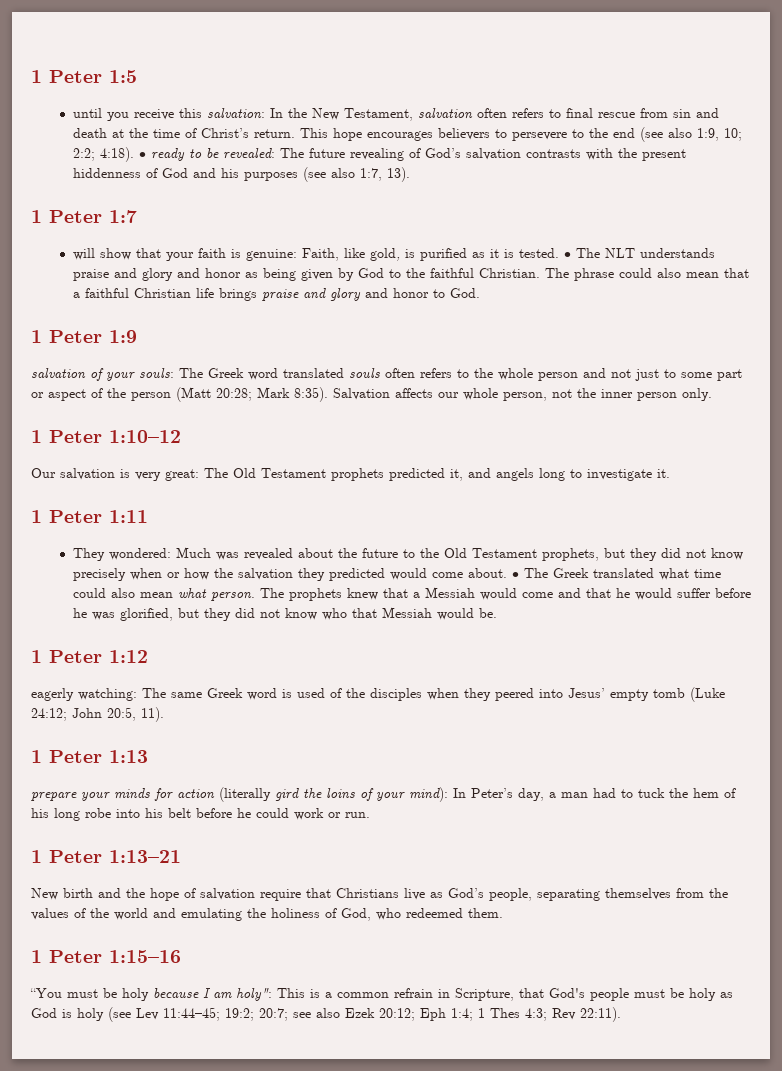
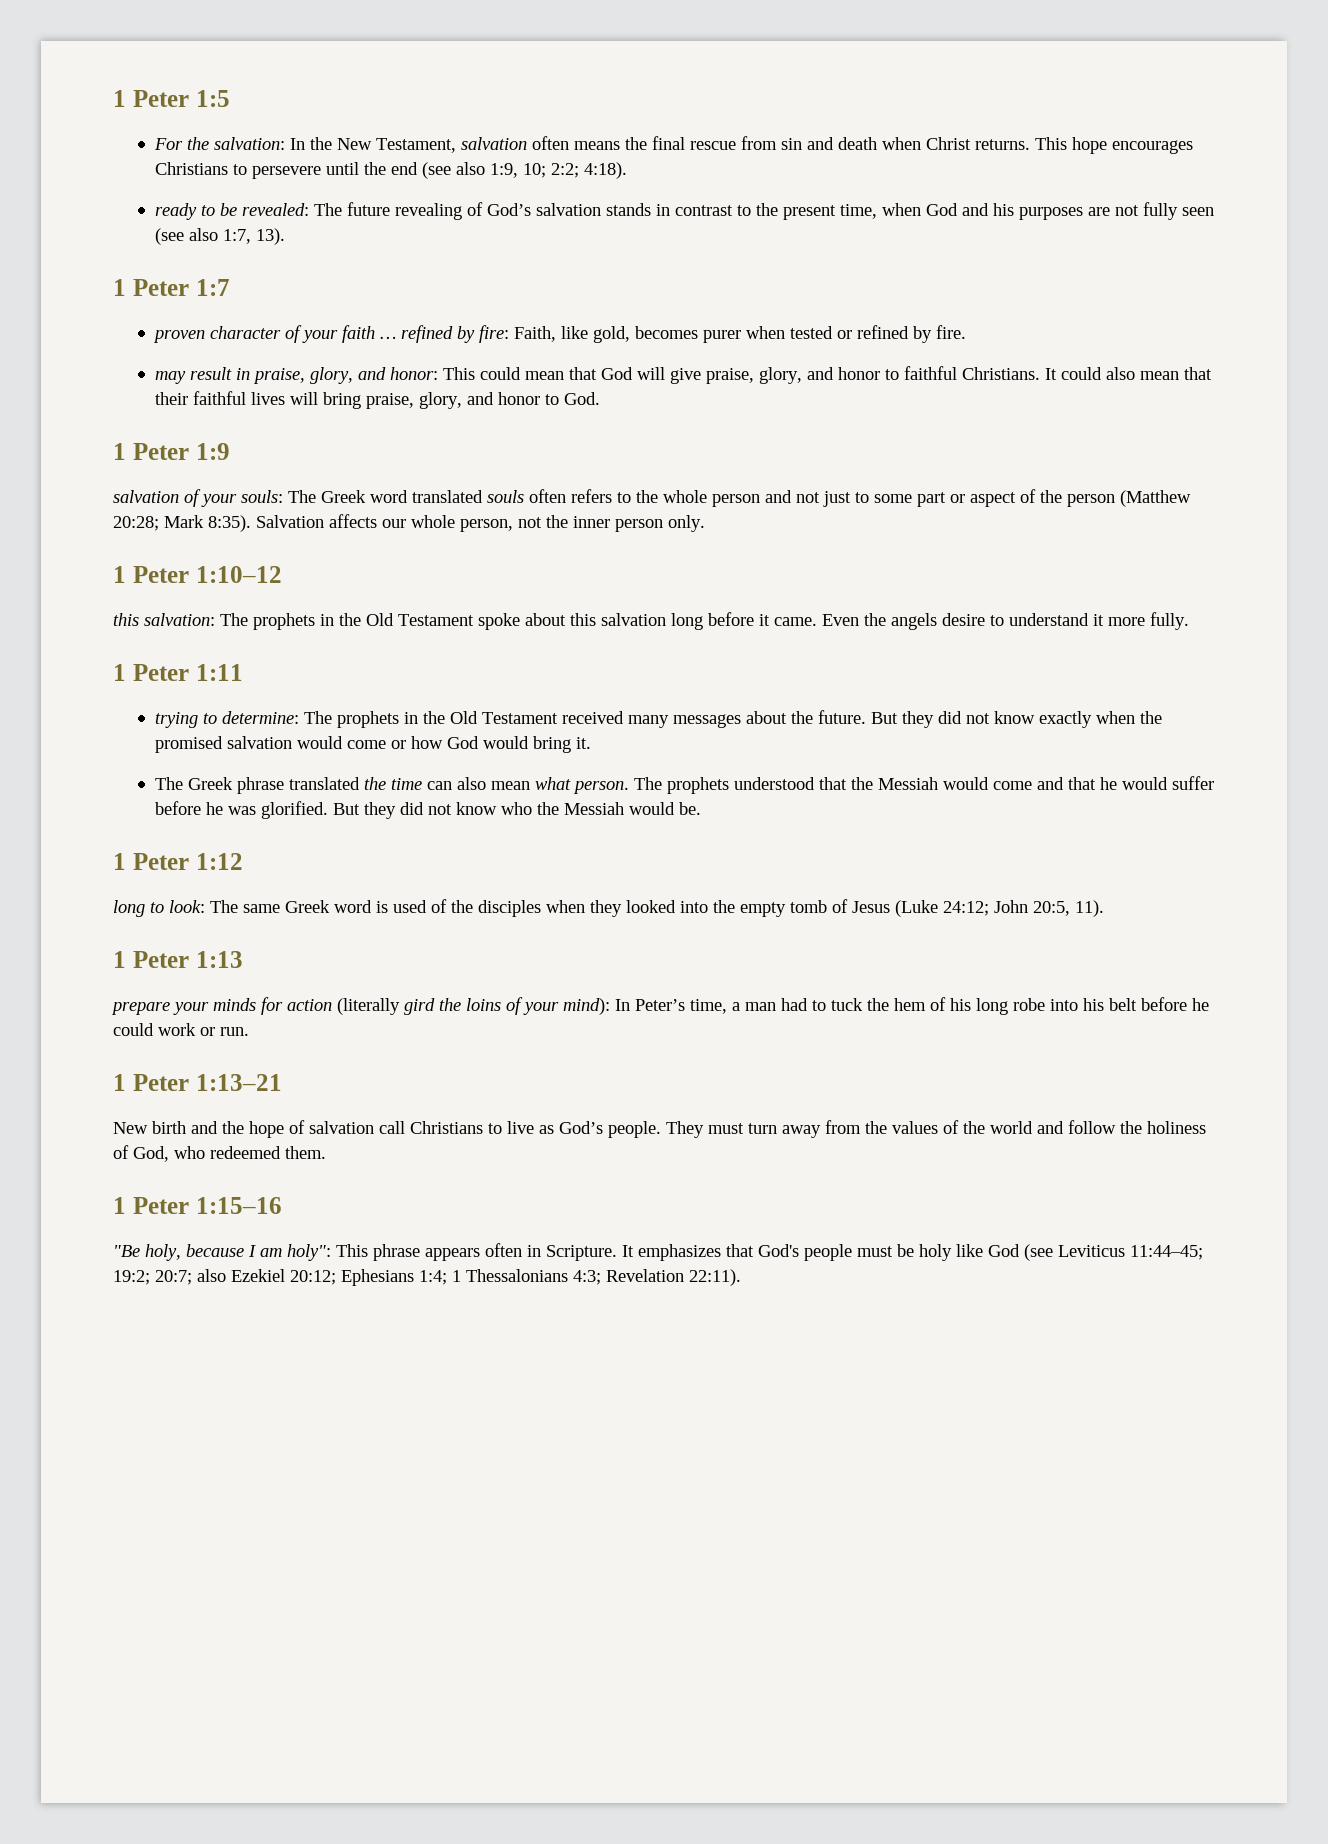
- until you receive this salvation: In the New Testament, salvation often refers to final rescue from sin and death at the time of Christ’s return.
+ For the salvation: In the New Testament, salvation often means the final rescue from sin and death when Christ returns.
- This hope encourages believers to persevere to the end (see also 1:9, 10; 2:2; 4:18). • ready to be revealed: The future revealing of God’s salvation contrasts with the present hiddenness of God and his purposes (see also 1:7, 13).
+ This hope encourages Christians to persevere until the end (see also 1:9, 10; 2:2; 4:18).
+ ready to be revealed: The future revealing of God’s salvation stands in contrast to the present time, when God and his purposes are not fully seen (see also 1:7, 13).
- will show that your faith is genuine: Faith, like gold, is purified as it is tested. • The NLT understands praise and glory and honor as being given by God to the faithful Christian. The phrase could also mean that a faithful Christian life brings praise and glory and honor to God.
+ proven character of your faith … refined by fire: Faith, like gold, becomes purer when tested or refined by fire.
+ may result in praise, glory, and honor: This could mean that God will give praise, glory, and honor to faithful Christians. It could also mean that their faithful lives will bring praise, glory, and honor to God.
- salvation of your souls: The Greek word translated souls often refers to the whole person and not just to some part or aspect of the person (Matt 20:28; Mark 8:35).
+ salvation of your souls: The Greek word translated souls often refers to the whole person and not just to some part or aspect of the person (Matthew 20:28; Mark 8:35).
- Our salvation is very great: The Old Testament prophets predicted it, and angels long to investigate it.
+ this salvation: The prophets in the Old Testament spoke about this salvation long before it came. Even the angels desire to understand it more fully.
  1 Peter 1:11
- They wondered: Much was revealed about the future to the Old Testament prophets, but they did not know precisely when or how the salvation they predicted would come about. • The Greek translated what time could also mean what person.
+ trying to determine: The prophets in the Old Testament received many messages about the future. But they did not know exactly when the promised salvation would come or how God would bring it.
+ The Greek phrase translated the time can also mean what person.
- The prophets knew that a Messiah would come and that he would suffer before he was glorified, but they did not know who that Messiah would be.
+ The prophets understood that the Messiah would come and that he would suffer before he was glorified. But they did not know who the Messiah would be.
- eagerly watching: The same Greek word is used of the disciples when they peered into Jesus’ empty tomb (Luke 24:12; John 20:5, 11).
+ long to look: The same Greek word is used of the disciples when they looked into the empty tomb of Jesus (Luke 24:12; John 20:5, 11).
- prepare your minds for action (literally gird the loins of your mind): In Peter’s day, a man had to tuck the hem of his long robe into his belt before he could work or run.
+ prepare your minds for action (literally gird the loins of your mind): In Peter’s time, a man had to tuck the hem of his long robe into his belt before he could work or run.
- New birth and the hope of salvation require that Christians live as God’s people, separating themselves from the values of the world and emulating the holiness of God, who redeemed them.
+ New birth and the hope of salvation call Christians to live as God’s people. They must turn away from the values of the world and follow the holiness of God, who redeemed them.
- “You must be holy because I am holy": This is a common refrain in Scripture, that God's people must be holy as God is holy (see Lev 11:44–45; 19:2; 20:7; see also Ezek 20:12; Eph 1:4; 1 Thes 4:3; Rev 22:11).
+ "Be holy, because I am holy": This phrase appears often in Scripture. It emphasizes that God's people must be holy like God (see Leviticus 11:44–45; 19:2; 20:7; also Ezekiel 20:12; Ephesians 1:4; 1 Thessalonians 4:3; Revelation 22:11).

